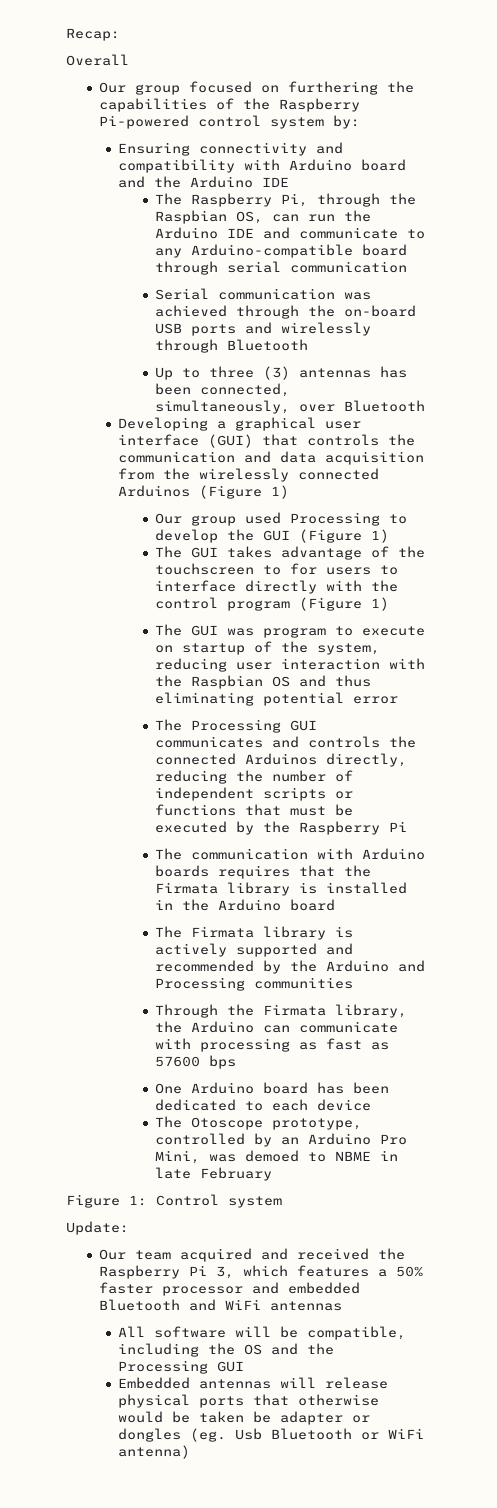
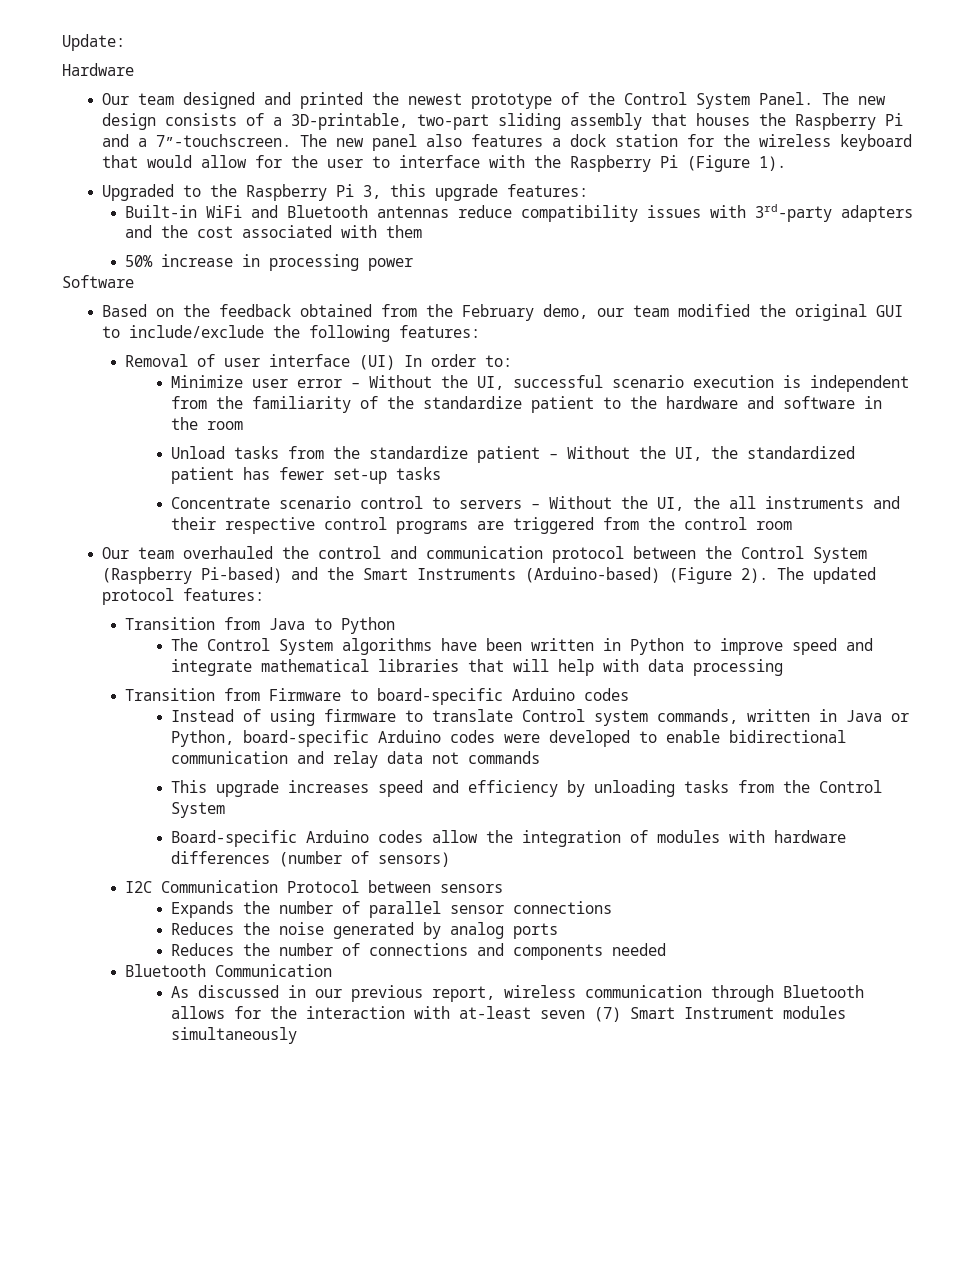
- Recap:
- Overall
- Our group focused on furthering the capabilities of the Raspberry Pi-powered control system by:
- Ensuring connectivity and compatibility with Arduino board and the Arduino IDE
- The Raspberry Pi, through the Raspbian OS, can run the Arduino IDE and communicate to any Arduino-compatible board through serial communication
- Serial communication was achieved through the on-board USB ports and wirelessly through Bluetooth
- Up to three (3) antennas has been connected, simultaneously, over Bluetooth
- Developing a graphical user interface (GUI) that controls the communication and data acquisition from the wirelessly connected Arduinos (Figure 1)
- Our group used Processing to develop the GUI (Figure 1)
- The GUI takes advantage of the touchscreen to for users to interface directly with the control program (Figure 1)
- The GUI was program to execute on startup of the system, reducing user interaction with the Raspbian OS and thus eliminating potential error
- The Processing GUI communicates and controls the connected Arduinos directly, reducing the number of independent scripts or functions that must be executed by the Raspberry Pi
- The communication with Arduino boards requires that the Firmata library is installed in the Arduino board
- The Firmata library is actively supported and recommended by the Arduino and Processing communities
- Through the Firmata library, the Arduino can communicate with processing as fast as 57600 bps
- One Arduino board has been dedicated to each device
- The Otoscope prototype, controlled by an Arduino Pro Mini, was demoed to NBME in late February
- Figure 1: Control system
  Update:
- Our team acquired and received the Raspberry Pi 3, which features a 50% faster processor and embedded Bluetooth and WiFi antennas
- All software will be compatible, including the OS and the Processing GUI
- Embedded antennas will release physical ports that otherwise would be taken be adapter or dongles (eg. Usb Bluetooth or WiFi antenna)
+ Hardware
+ Our team designed and printed the newest prototype of the Control System Panel. The new design consists of a 3D-printable, two-part sliding assembly that houses the Raspberry Pi and a 7”-touchscreen. The new panel also features a dock station for the wireless keyboard that would allow for the user to interface with the Raspberry Pi (Figure 1).
+ Upgraded to the Raspberry Pi 3, this upgrade features:
+ Built-in WiFi and Bluetooth antennas reduce compatibility issues with 3rd-party adapters and the cost associated with them
+ 50% increase in processing power
+ Software
+ Based on the feedback obtained from the February demo, our team modified the original GUI to include/exclude the following features:
+ Removal of user interface (UI) In order to:
+ Minimize user error – Without the UI, successful scenario execution is independent from the familiarity of the standardize patient to the hardware and software in the room
+ Unload tasks from the standardize patient – Without the UI, the standardized patient has fewer set-up tasks
+ Concentrate scenario control to servers – Without the UI, the all instruments and their respective control programs are triggered from the control room
+ Our team overhauled the control and communication protocol between the Control System (Raspberry Pi-based) and the Smart Instruments (Arduino-based) (Figure 2). The updated protocol features:
+ Transition from Java to Python
+ The Control System algorithms have been written in Python to improve speed and integrate mathematical libraries that will help with data processing
+ Transition from Firmware to board-specific Arduino codes
+ Instead of using firmware to translate Control system commands, written in Java or Python, board-specific Arduino codes were developed to enable bidirectional communication and relay data not commands
+ This upgrade increases speed and efficiency by unloading tasks from the Control System
+ Board-specific Arduino codes allow the integration of modules with hardware differences (number of sensors)
+ I2C Communication Protocol between sensors
+ Expands the number of parallel sensor connections
+ Reduces the noise generated by analog ports
+ Reduces the number of connections and components needed
+ Bluetooth Communication
+ As discussed in our previous report, wireless communication through Bluetooth allows for the interaction with at-least seven (7) Smart Instrument modules simultaneously

